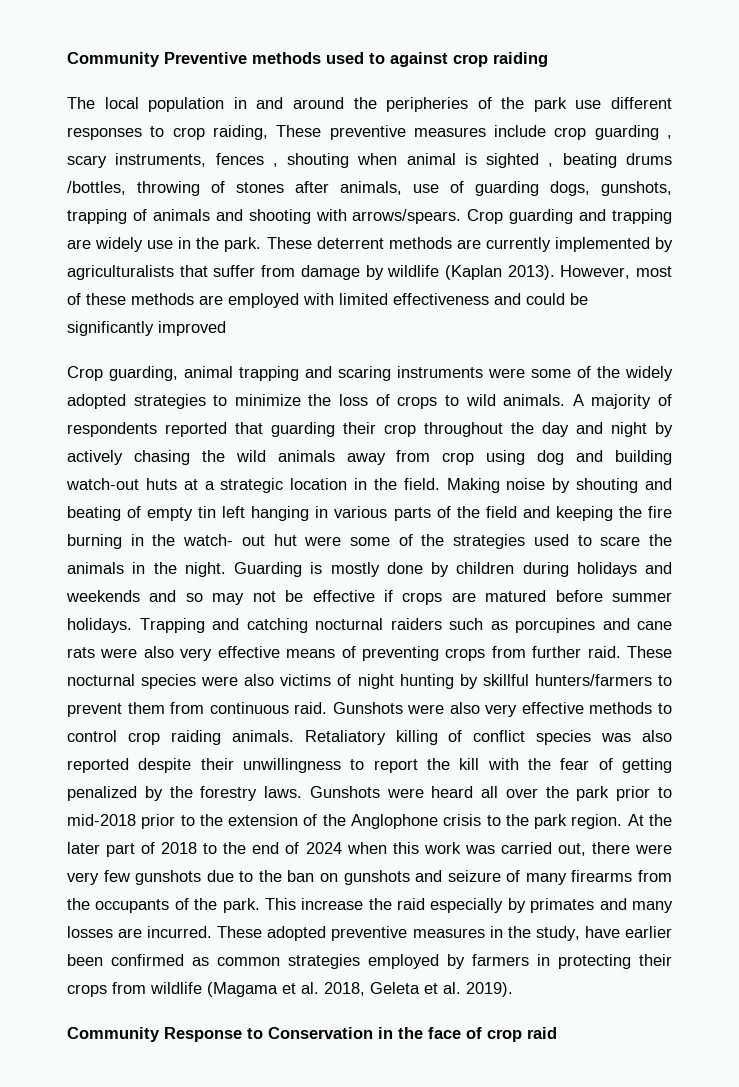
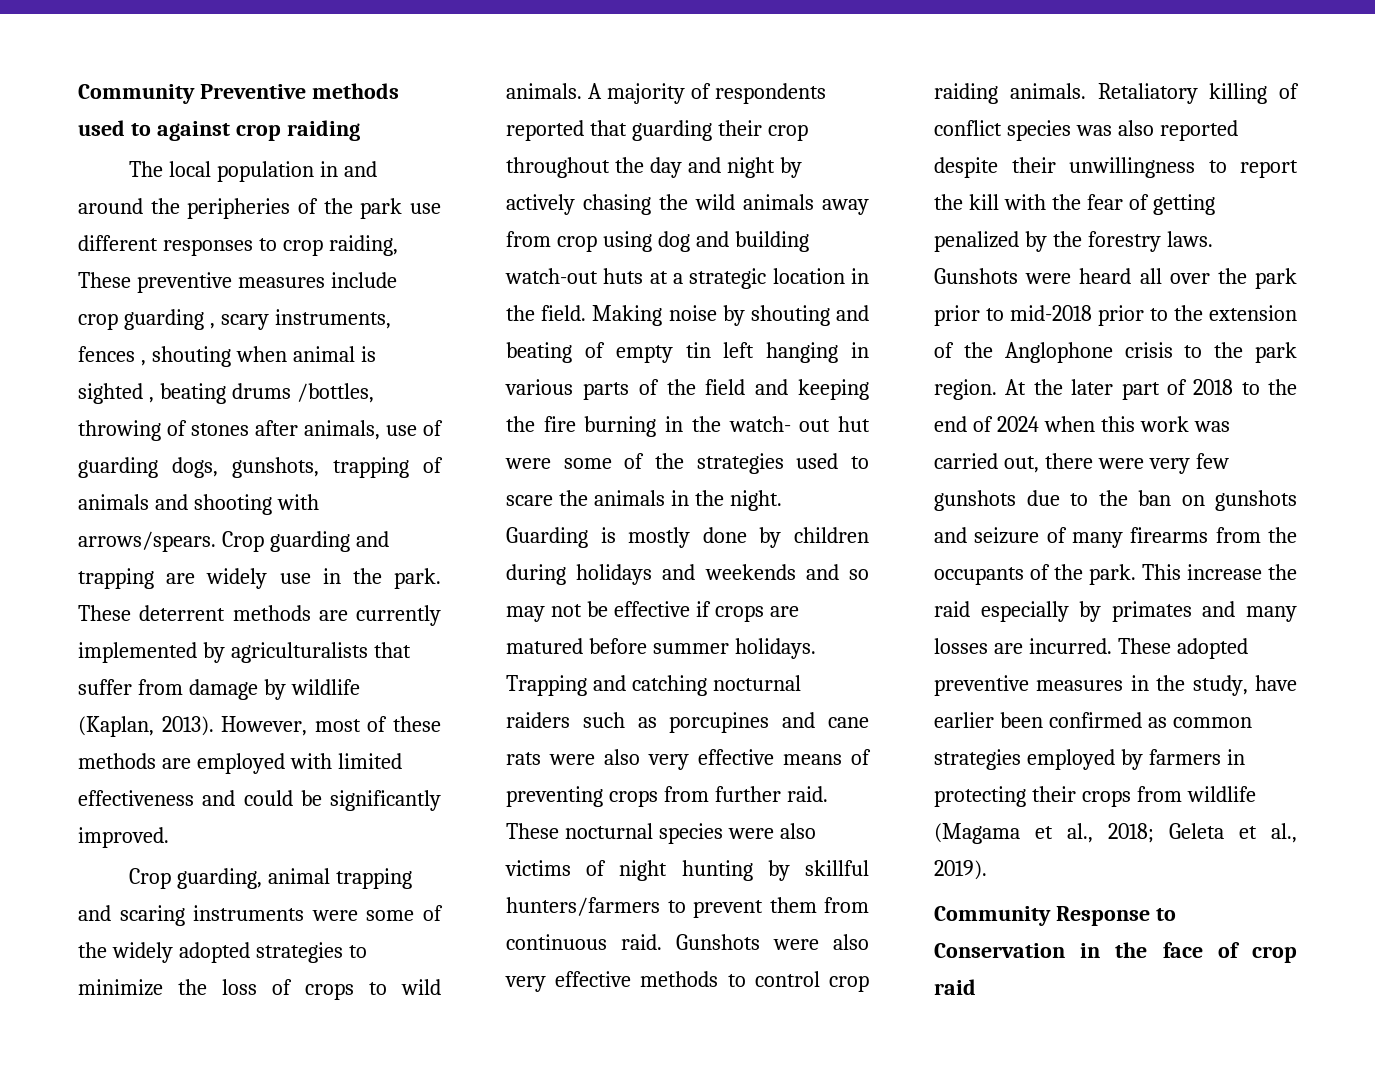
- These deterrent methods are currently implemented by agriculturalists that suffer from damage by wildlife (Kaplan 2013).
+ These deterrent methods are currently implemented by agriculturalists that suffer from damage by wildlife (Kaplan, 2013).
- However, most of these methods are employed with limited effectiveness and could be significantly improved
+ However, most of these methods are employed with limited effectiveness and could be significantly improved.
- These adopted preventive measures in the study, have earlier been confirmed as common strategies employed by farmers in protecting their crops from wildlife (Magama et al. 2018, Geleta et al. 2019).
+ These adopted preventive measures in the study, have earlier been confirmed as common strategies employed by farmers in protecting their crops from wildlife (Magama et al., 2018; Geleta et al., 2019).

